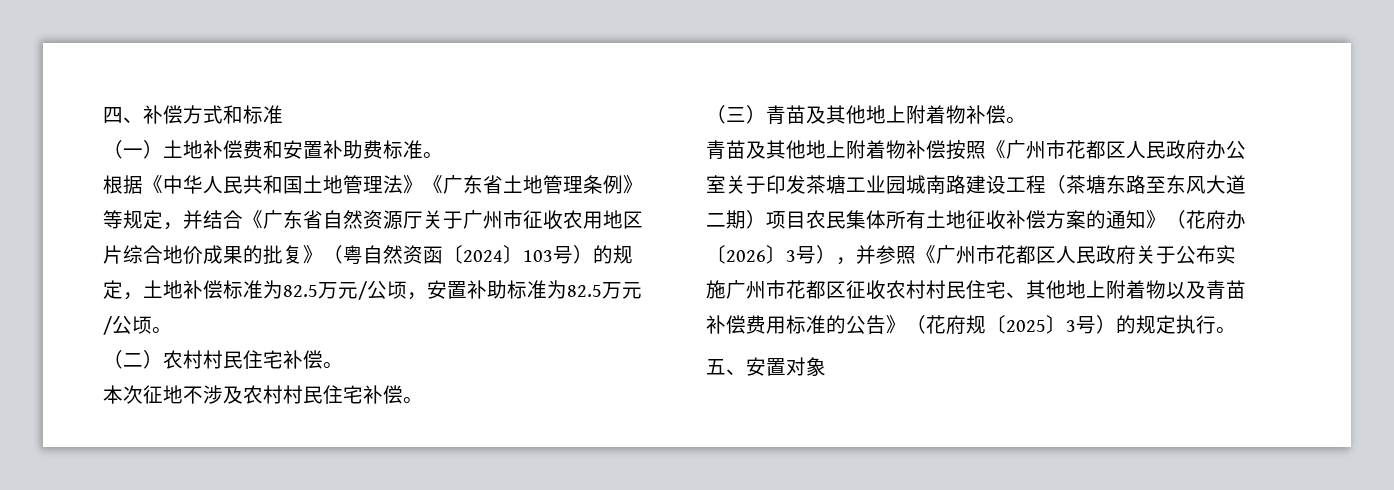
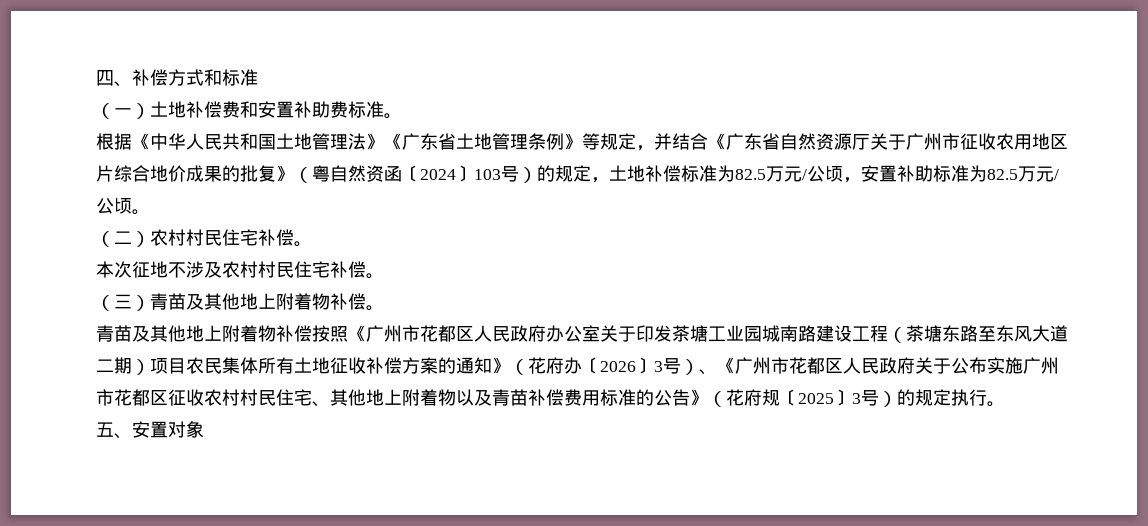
- 青苗及其他地上附着物补偿按照《广州市花都区人民政府办公室关于印发茶塘工业园城南路建设工程（茶塘东路至东风大道二期）项目农民集体所有土地征收补偿方案的通知》（花府办〔2026〕3号），并参照《广州市花都区人民政府关于公布实施广州市花都区征收农村村民住宅、其他地上附着物以及青苗补偿费用标准的公告》（花府规〔2025〕3号）的规定执行。
+ 青苗及其他地上附着物补偿按照《广州市花都区人民政府办公室关于印发茶塘工业园城南路建设工程（茶塘东路至东风大道二期）项目农民集体所有土地征收补偿方案的通知》（花府办〔2026〕3号）、《广州市花都区人民政府关于公布实施广州市花都区征收农村村民住宅、其他地上附着物以及青苗补偿费用标准的公告》（花府规〔2025〕3号）的规定执行。

